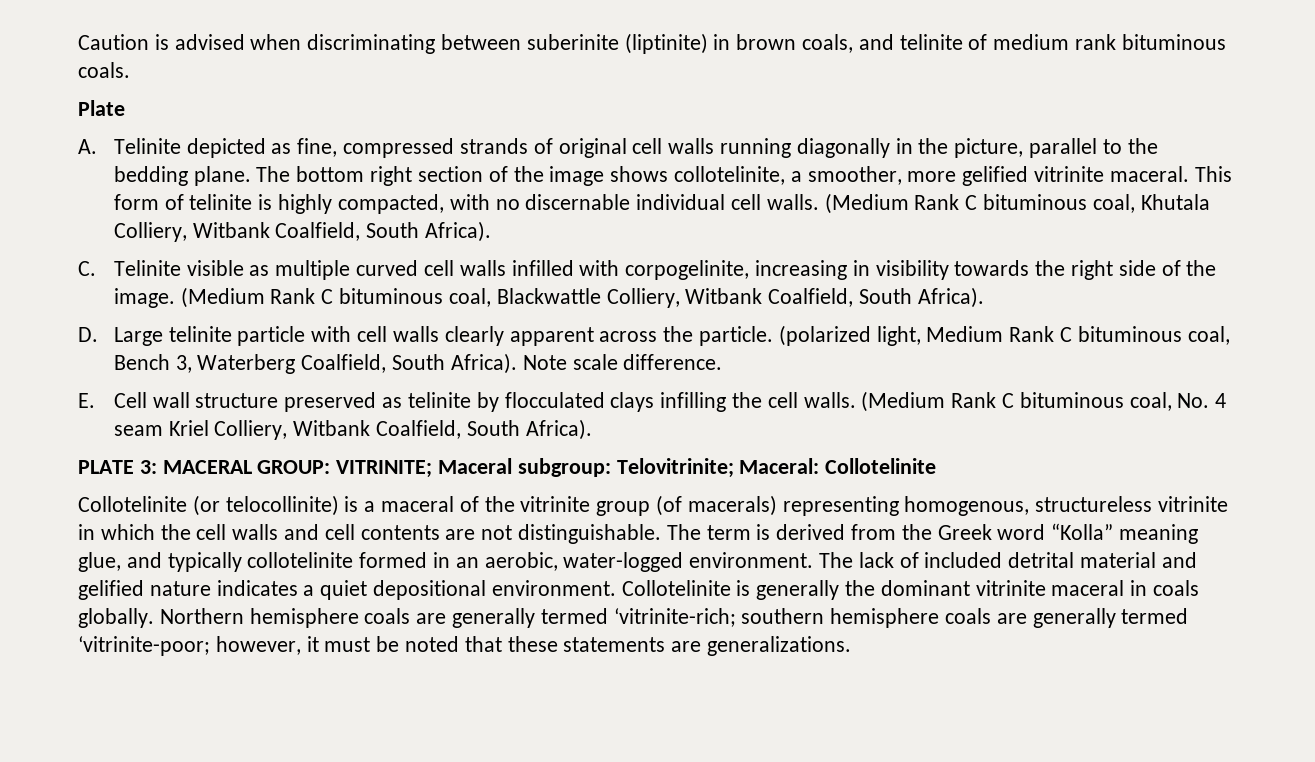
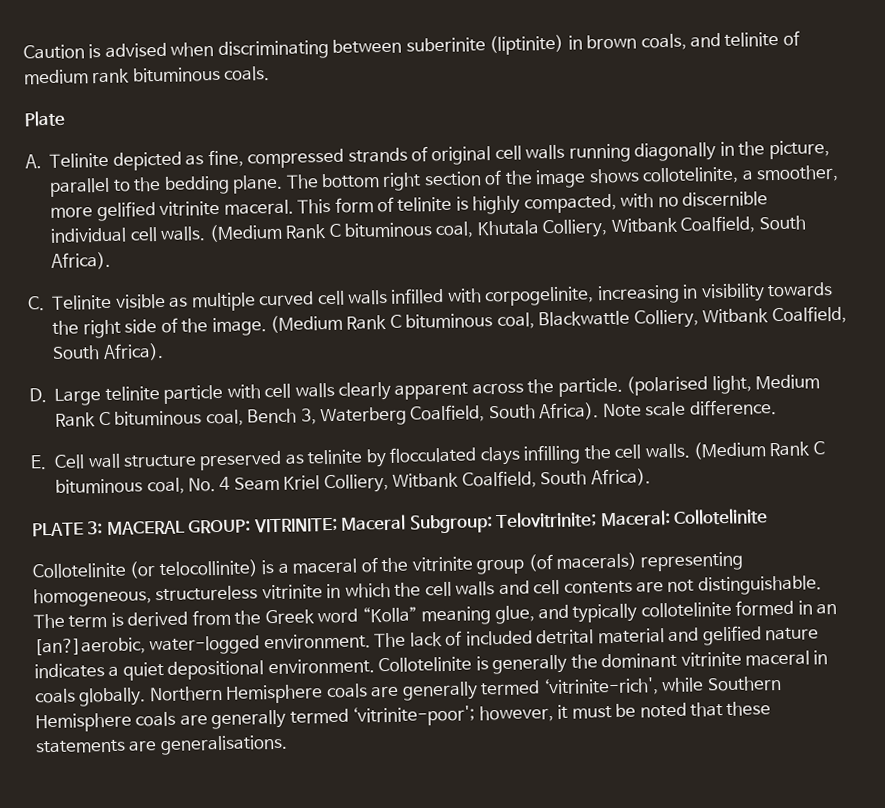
- This form of telinite is highly compacted, with no discernable individual cell walls.
+ This form of telinite is highly compacted, with no discernible individual cell walls.
- (polarized light, Medium Rank C bituminous coal, Bench 3, Waterberg Coalfield, South Africa).
+ (polarised light, Medium Rank C bituminous coal, Bench 3, Waterberg Coalfield, South Africa).
- (Medium Rank C bituminous coal, No. 4 seam Kriel Colliery, Witbank Coalfield, South Africa).
+ (Medium Rank C bituminous coal, No. 4 Seam Kriel Colliery, Witbank Coalfield, South Africa).
- PLATE 3: MACERAL GROUP: VITRINITE; Maceral subgroup: Telovitrinite; Maceral: Collotelinite
+ PLATE 3: MACERAL GROUP: VITRINITE; Maceral Subgroup: Telovitrinite; Maceral: Collotelinite
- Collotelinite (or telocollinite) is a maceral of the vitrinite group (of macerals) representing homogenous, structureless vitrinite in which the cell walls and cell contents are not distinguishable.
+ Collotelinite (or telocollinite) is a maceral of the vitrinite group (of macerals) representing homogeneous, structureless vitrinite in which the cell walls and cell contents are not distinguishable.
- The term is derived from the Greek word “Kolla” meaning glue, and typically collotelinite formed in an aerobic, water-logged environment.
+ The term is derived from the Greek word “Kolla” meaning glue, and typically collotelinite formed in an [an?]aerobic, water-logged environment.
- Northern hemisphere coals are generally termed ‘vitrinite-rich; southern hemisphere coals are generally termed ‘vitrinite-poor; however, it must be noted that these statements are generalizations.
+ Northern Hemisphere coals are generally termed ‘vitrinite-rich', while Southern Hemisphere coals are generally termed ‘vitrinite-poor'; however, it must be noted that these statements are generalisations.

